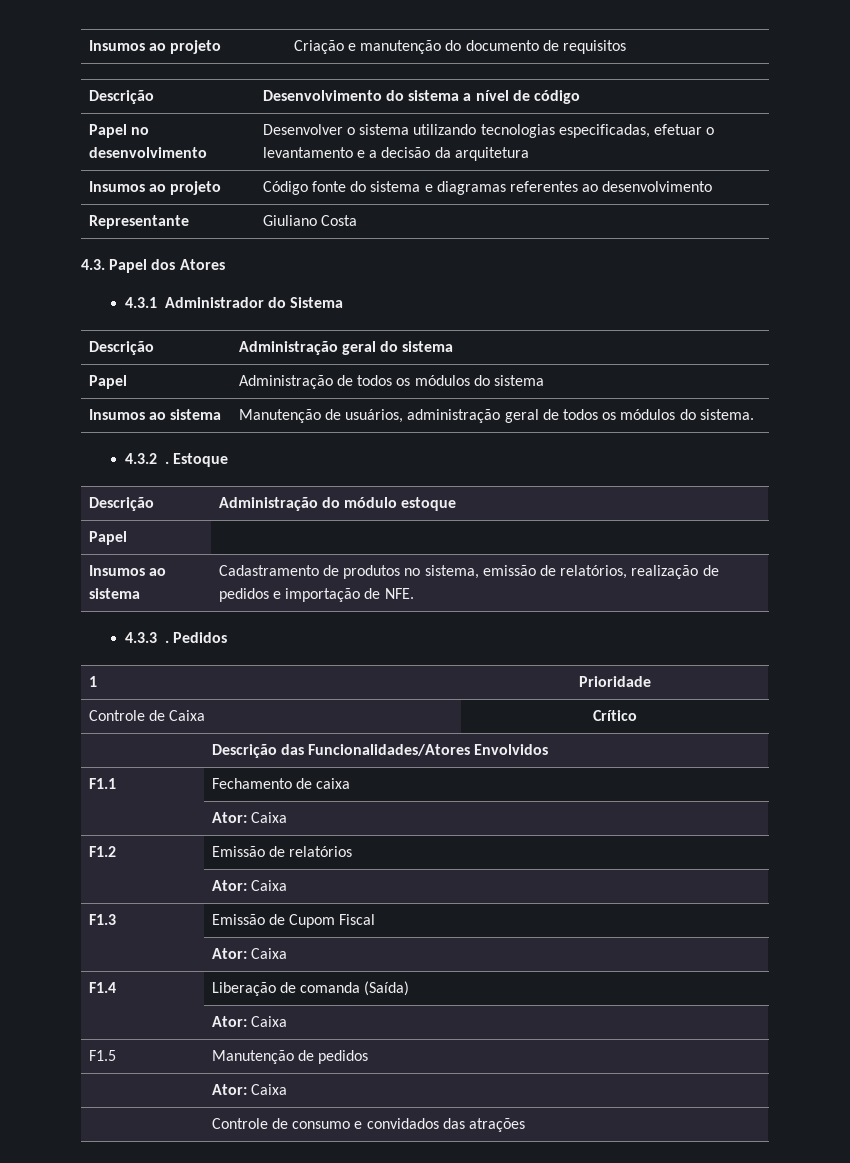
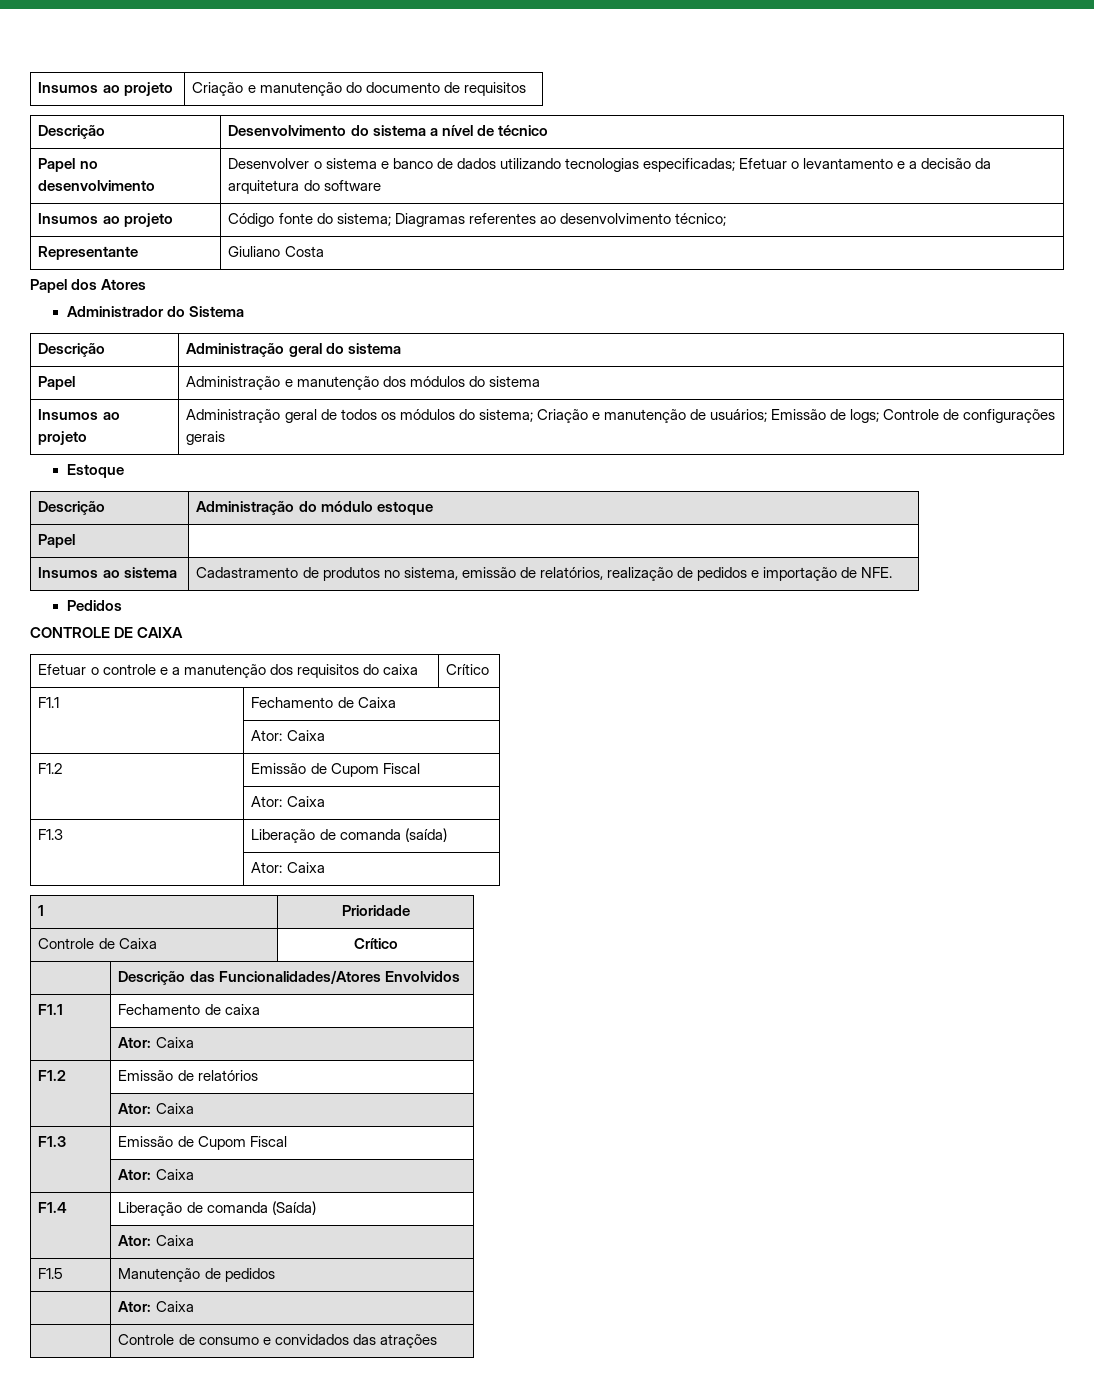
- Descrição | Desenvolvimento do sistema a nível de código
+ Descrição | Desenvolvimento do sistema a nível de técnico
- Papel no desenvolvimento | Desenvolver o sistema utilizando tecnologias especificadas, efetuar o levantamento e a decisão da arquitetura
+ Papel no desenvolvimento | Desenvolver o sistema e banco de dados utilizando tecnologias especificadas; Efetuar o levantamento e a decisão da arquitetura do software
- Insumos ao projeto | Código fonte do sistema e diagramas referentes ao desenvolvimento
+ Insumos ao projeto | Código fonte do sistema; Diagramas referentes ao desenvolvimento técnico;
- 4.3. Papel dos Atores
+ Papel dos Atores
- 4.3.1 Administrador do Sistema
+ Administrador do Sistema
- Papel | Administração de todos os módulos do sistema
+ Papel | Administração e manutenção dos módulos do sistema
- Insumos ao sistema | Manutenção de usuários, administração geral de todos os módulos do sistema.
- 4.3.2 . Estoque
+ Insumos ao projeto | Administração geral de todos os módulos do sistema; Criação e manutenção de usuários; Emissão de logs; Controle de configurações gerais
+ Estoque
- 4.3.3 .
+ CONTROLE DE CAIXA
+ Efetuar o controle e a manutenção dos requisitos do caixa | Crítico
+ F1.1 | Fechamento de Caixa
+ | Ator: Caixa
+ F1.2 | Emissão de Cupom Fiscal
+ | Ator: Caixa
+ F1.3 | Liberação de comanda (saída)
+ | Ator: Caixa

